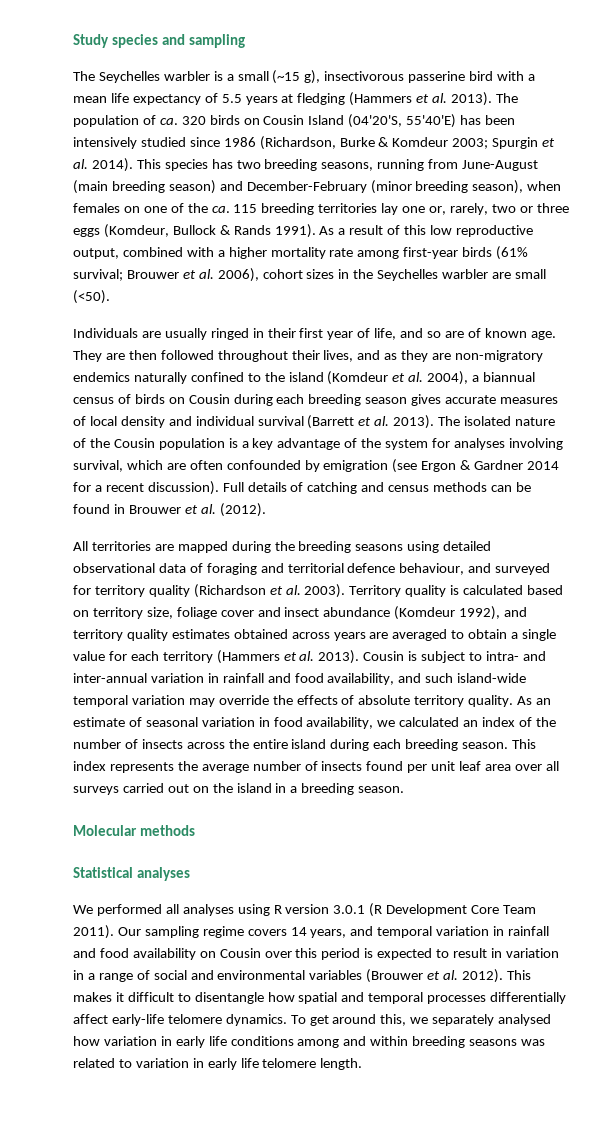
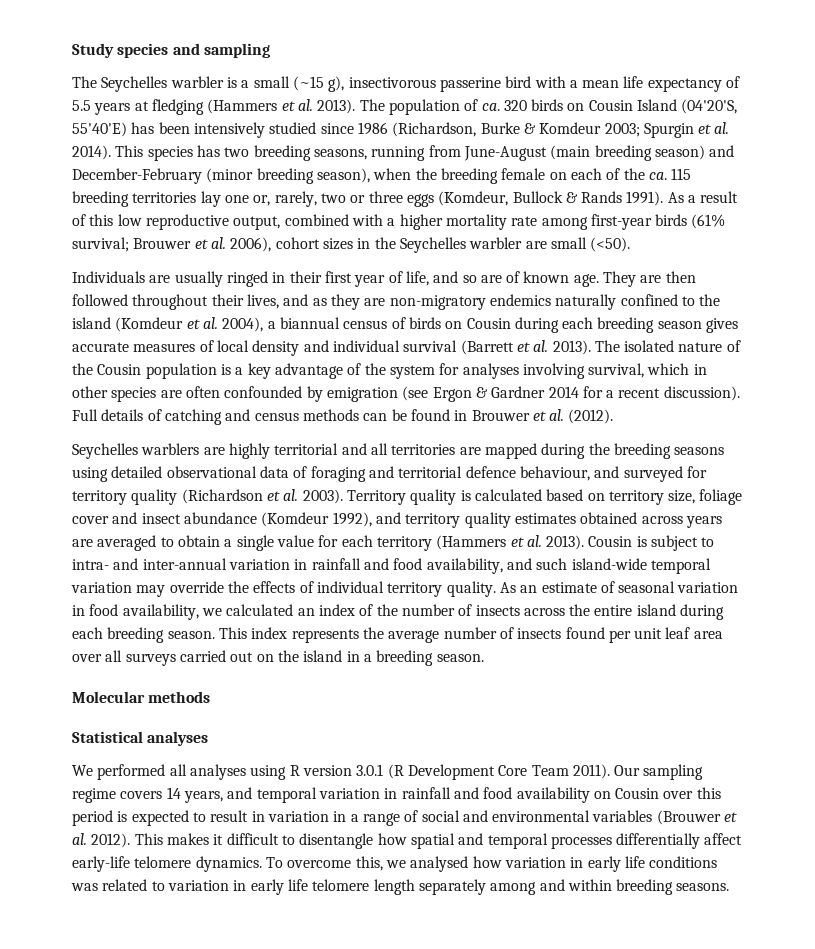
- This species has two breeding seasons, running from June-August (main breeding season) and December-February (minor breeding season), when females on one of the ca. 115 breeding territories lay one or, rarely, two or three eggs (Komdeur, Bullock & Rands 1991).
+ This species has two breeding seasons, running from June-August (main breeding season) and December-February (minor breeding season), when the breeding female on each of the ca. 115 breeding territories lay one or, rarely, two or three eggs (Komdeur, Bullock & Rands 1991).
- The isolated nature of the Cousin population is a key advantage of the system for analyses involving survival, which are often confounded by emigration (see Ergon & Gardner 2014 for a recent discussion).
+ The isolated nature of the Cousin population is a key advantage of the system for analyses involving survival, which in other species are often confounded by emigration (see Ergon & Gardner 2014 for a recent discussion).
- All territories are mapped during the breeding seasons using detailed observational data of foraging and territorial defence behaviour, and surveyed for territory quality (Richardson et al. 2003).
+ Seychelles warblers are highly territorial and all territories are mapped during the breeding seasons using detailed observational data of foraging and territorial defence behaviour, and surveyed for territory quality (Richardson et al. 2003).
- Cousin is subject to intra- and inter-annual variation in rainfall and food availability, and such island-wide temporal variation may override the effects of absolute territory quality.
+ Cousin is subject to intra- and inter-annual variation in rainfall and food availability, and such island-wide temporal variation may override the effects of individual territory quality.
- To get around this, we separately analysed how variation in early life conditions among and within breeding seasons was related to variation in early life telomere length.
+ To overcome this, we analysed how variation in early life conditions was related to variation in early life telomere length separately among and within breeding seasons.

